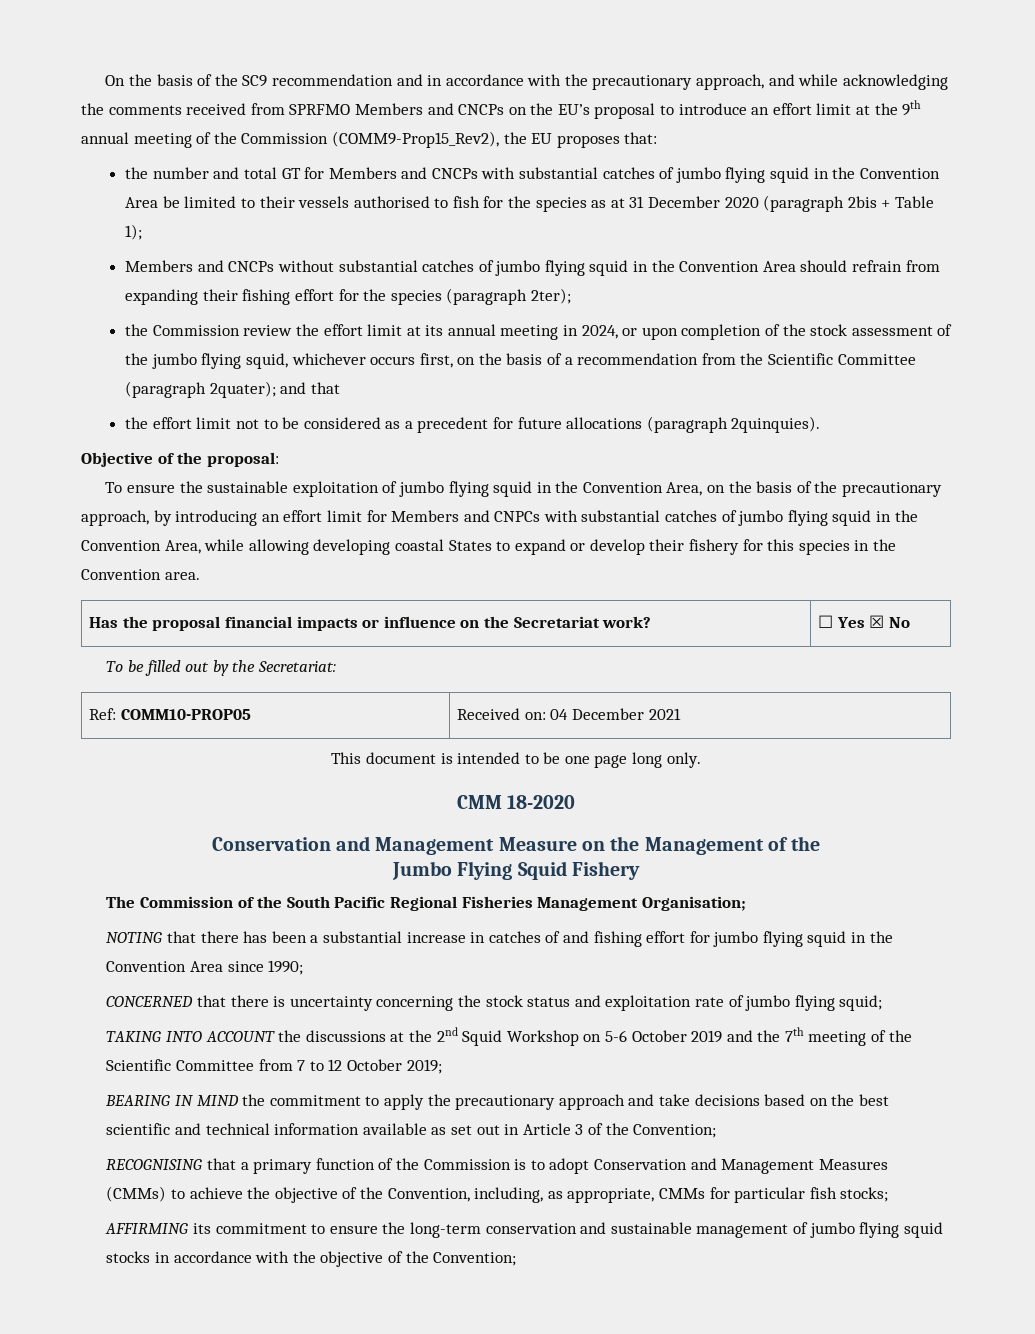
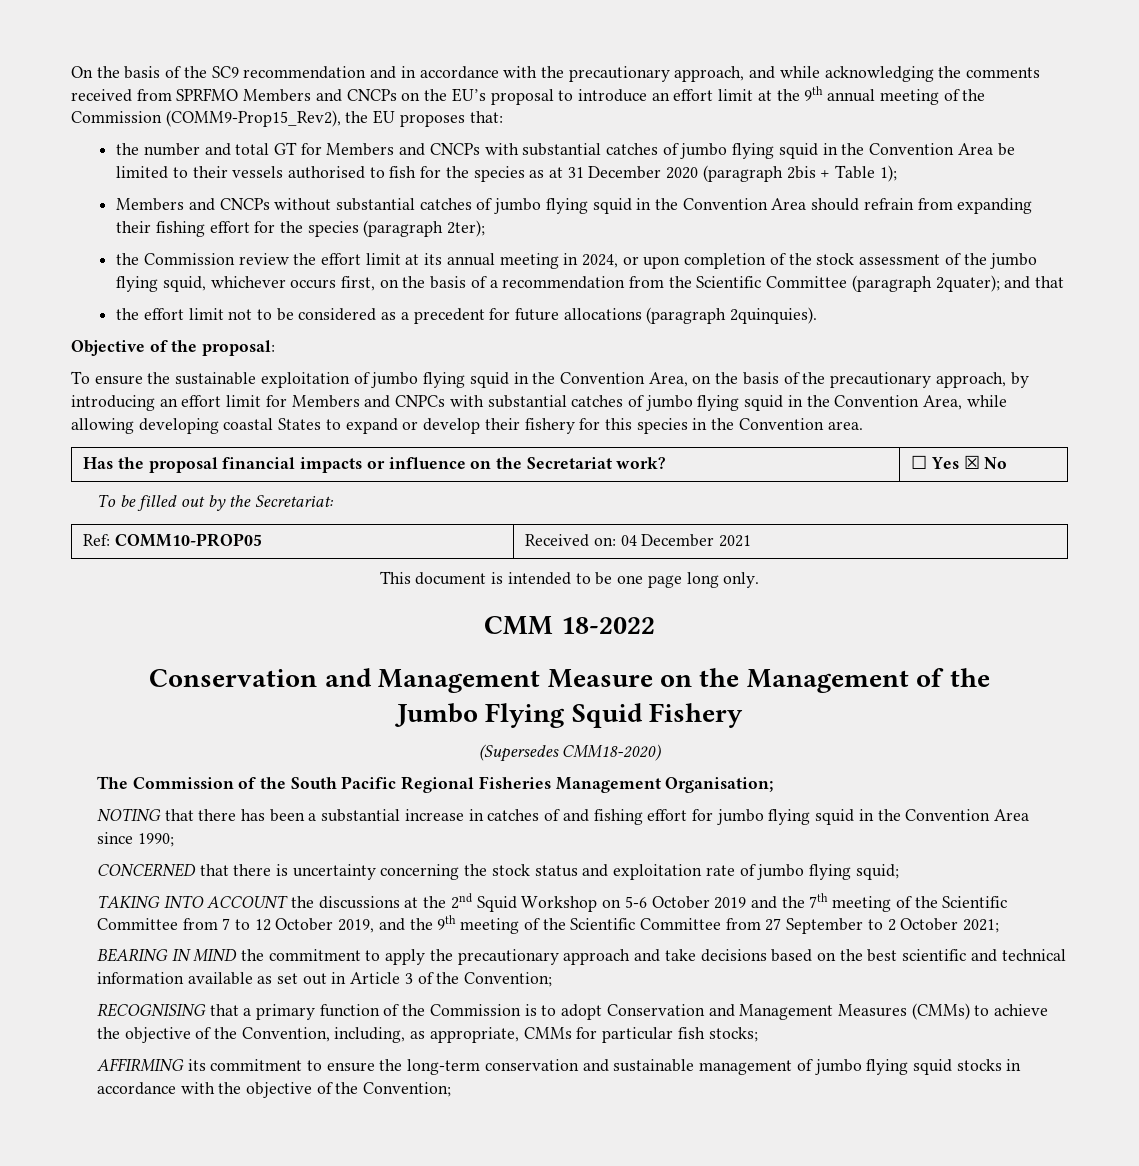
- CMM 18-2020
+ CMM 18-2022
+ (Supersedes CMM18-2020)
- TAKING INTO ACCOUNT the discussions at the 2nd Squid Workshop on 5-6 October 2019 and the 7th meeting of the Scientific Committee from 7 to 12 October 2019;
+ TAKING INTO ACCOUNT the discussions at the 2nd Squid Workshop on 5-6 October 2019 and the 7th meeting of the Scientific Committee from 7 to 12 October 2019, and the 9th meeting of the Scientific Committee from 27 September to 2 October 2021;

